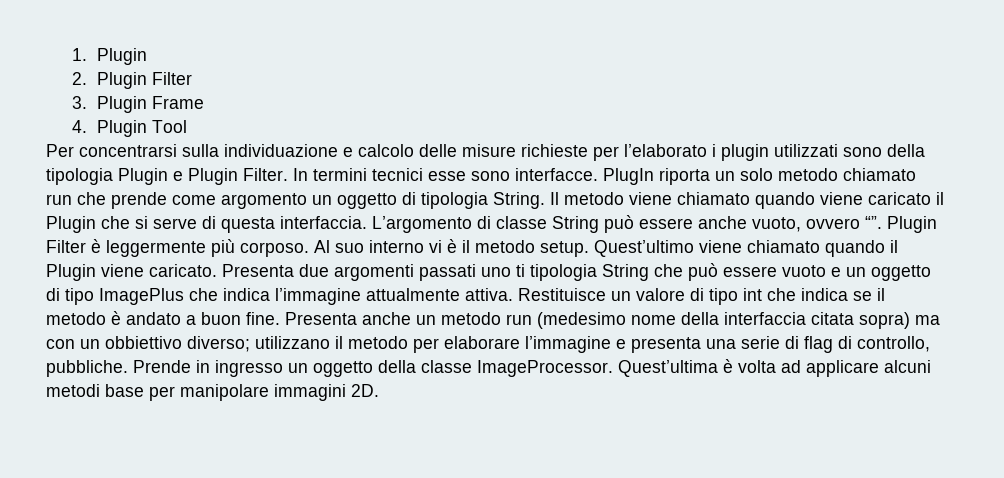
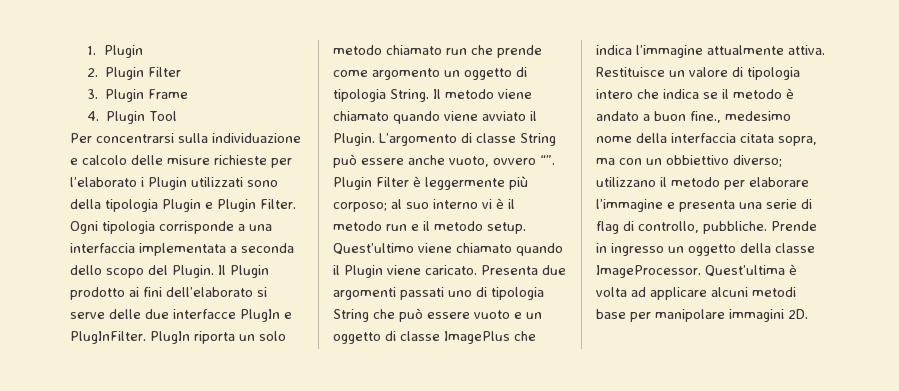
- Per concentrarsi sulla individuazione e calcolo delle misure richieste per l’elaborato i plugin utilizzati sono della tipologia Plugin e Plugin Filter.
+ Per concentrarsi sulla individuazione e calcolo delle misure richieste per l’elaborato i Plugin utilizzati sono della tipologia Plugin e Plugin Filter.
- In termini tecnici esse sono interfacce.
+ Ogni tipologia corrisponde a una interfaccia implementata a seconda dello scopo del Plugin. Il Plugin prodotto ai fini dell’elaborato si serve delle due interfacce PlugIn e PlugInFilter.
- Il metodo viene chiamato quando viene caricato il Plugin che si serve di questa interfaccia.
+ Il metodo viene chiamato quando viene avviato il Plugin.
- Plugin Filter è leggermente più corposo. Al suo interno vi è il metodo setup.
+ Plugin Filter è leggermente più corposo; al suo interno vi è il metodo run e il metodo setup.
- Presenta due argomenti passati uno ti tipologia String che può essere vuoto e un oggetto di tipo ImagePlus che indica l’immagine attualmente attiva.
+ Presenta due argomenti passati uno di tipologia String che può essere vuoto e un oggetto di classe ImagePlus che indica l’immagine attualmente attiva.
- Restituisce un valore di tipo int che indica se il metodo è andato a buon fine. Presenta anche un metodo run (medesimo nome della interfaccia citata sopra) ma con un obbiettivo diverso; utilizzano il metodo per elaborare l’immagine e presenta una serie di flag di controllo, pubbliche.
+ Restituisce un valore di tipologia intero che indica se il metodo è andato a buon fine., medesimo nome della interfaccia citata sopra, ma con un obbiettivo diverso; utilizzano il metodo per elaborare l’immagine e presenta una serie di flag di controllo, pubbliche.

